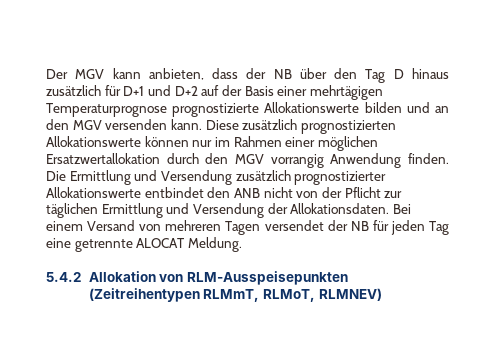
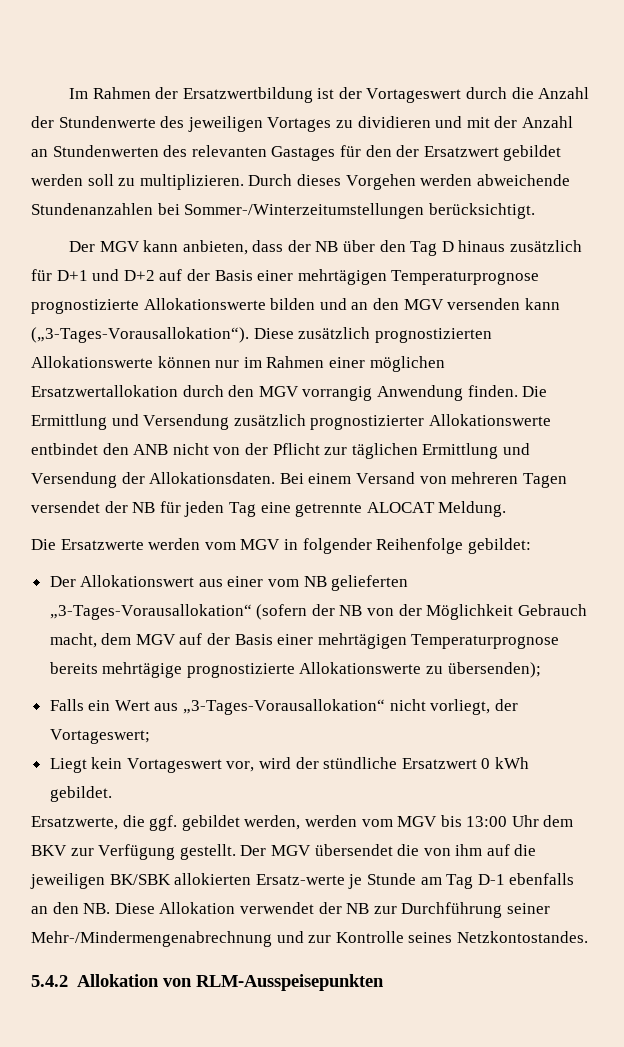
+ Im Rahmen der Ersatzwertbildung ist der Vortageswert durch die Anzahl der Stundenwerte des jeweiligen Vortages zu dividieren und mit der Anzahl an Stundenwerten des relevanten Gastages für den der Ersatzwert gebildet werden soll zu multiplizieren. Durch dieses Vorgehen werden abweichende Stundenanzahlen bei Sommer-/Winterzeitumstellungen berücksichtigt.
- Der MGV kann anbieten, dass der NB über den Tag D hinaus zusätzlich für D+1 und D+2 auf der Basis einer mehrtägigen Temperaturprognose prognostizierte Allokationswerte bilden und an den MGV versenden kann.
+ Der MGV kann anbieten, dass der NB über den Tag D hinaus zusätzlich für D+1 und D+2 auf der Basis einer mehrtägigen Temperaturprognose prognostizierte Allokationswerte bilden und an den MGV versenden kann („3-Tages-Vorausallokation“).
+ Die Ersatzwerte werden vom MGV in folgender Reihenfolge gebildet:
+ Der Allokationswert aus einer vom NB gelieferten „3-Tages-Vorausallokation“ (sofern der NB von der Möglichkeit Gebrauch macht, dem MGV auf der Basis einer mehrtägigen Temperaturprognose bereits mehrtägige prognostizierte Allokationswerte zu übersenden);
+ Falls ein Wert aus „3-Tages-Vorausallokation“ nicht vorliegt, der Vortageswert;
+ Liegt kein Vortageswert vor, wird der stündliche Ersatzwert 0 kWh gebildet.
+ Ersatzwerte, die ggf. gebildet werden, werden vom MGV bis 13:00 Uhr dem BKV zur Verfügung gestellt. Der MGV übersendet die von ihm auf die jeweiligen BK/SBK allokierten Ersatz-werte je Stunde am Tag D-1 ebenfalls an den NB. Diese Allokation verwendet der NB zur Durchführung seiner Mehr-/Mindermengenabrechnung und zur Kontrolle seines Netzkontostandes.
- 5.4.2 Allokation von RLM-Ausspeisepunkten (Zeitreihentypen RLMmT, RLMoT, RLMNEV)
+ 5.4.2 Allokation von RLM-Ausspeisepunkten

